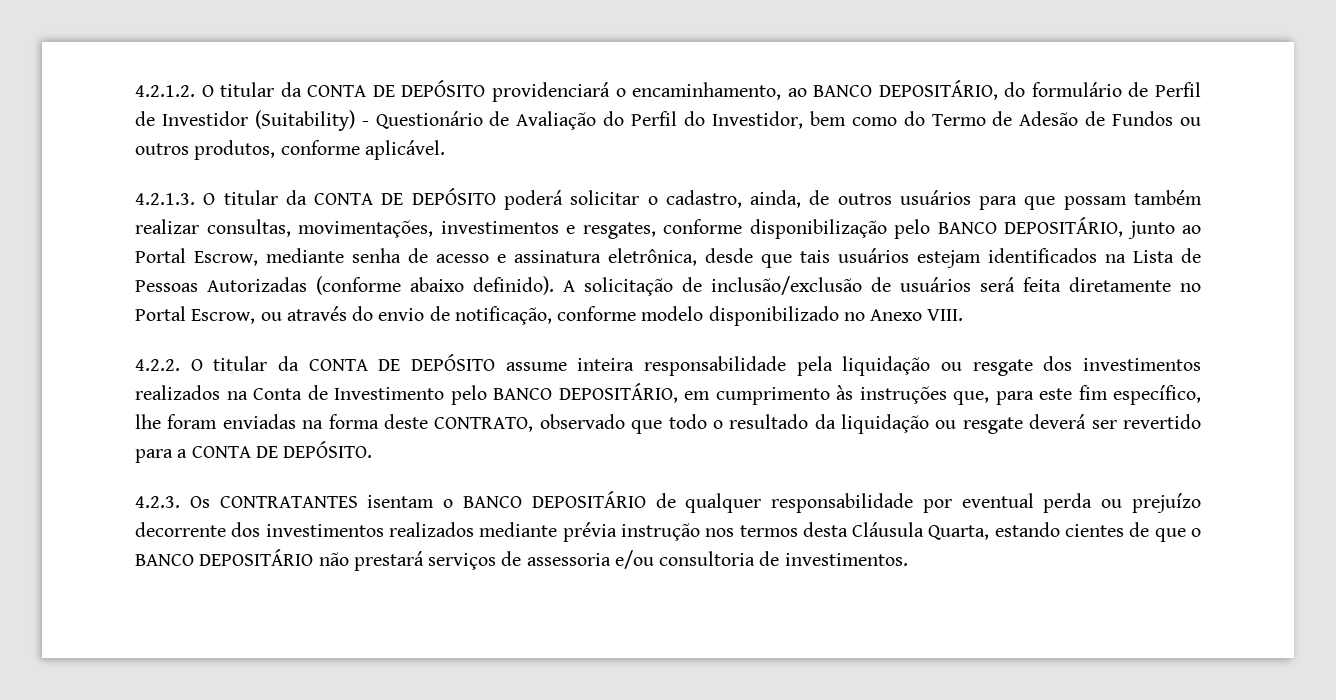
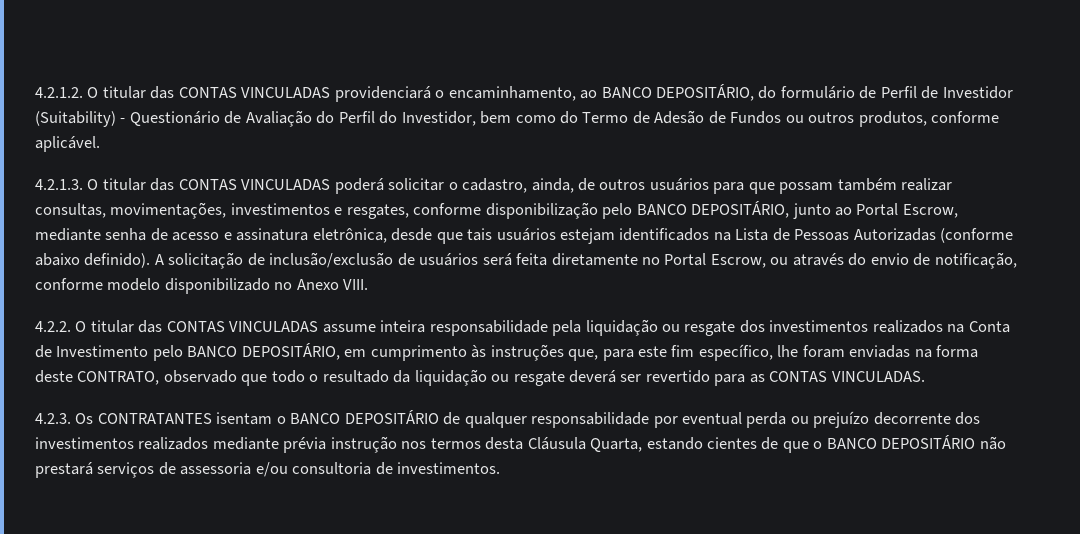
- 4.2.1.2. O titular da CONTA DE DEPÓSITO providenciará o encaminhamento, ao BANCO DEPOSITÁRIO, do formulário de Perfil de Investidor (Suitability) - Questionário de Avaliação do Perfil do Investidor, bem como do Termo de Adesão de Fundos ou outros produtos, conforme aplicável.
+ 4.2.1.2. O titular das CONTAS VINCULADAS providenciará o encaminhamento, ao BANCO DEPOSITÁRIO, do formulário de Perfil de Investidor (Suitability) - Questionário de Avaliação do Perfil do Investidor, bem como do Termo de Adesão de Fundos ou outros produtos, conforme aplicável.
- 4.2.1.3. O titular da CONTA DE DEPÓSITO poderá solicitar o cadastro, ainda, de outros usuários para que possam também realizar consultas, movimentações, investimentos e resgates, conforme disponibilização pelo BANCO DEPOSITÁRIO, junto ao Portal Escrow, mediante senha de acesso e assinatura eletrônica, desde que tais usuários estejam identificados na Lista de Pessoas Autorizadas (conforme abaixo definido).
+ 4.2.1.3. O titular das CONTAS VINCULADAS poderá solicitar o cadastro, ainda, de outros usuários para que possam também realizar consultas, movimentações, investimentos e resgates, conforme disponibilização pelo BANCO DEPOSITÁRIO, junto ao Portal Escrow, mediante senha de acesso e assinatura eletrônica, desde que tais usuários estejam identificados na Lista de Pessoas Autorizadas (conforme abaixo definido).
- 4.2.2. O titular da CONTA DE DEPÓSITO assume inteira responsabilidade pela liquidação ou resgate dos investimentos realizados na Conta de Investimento pelo BANCO DEPOSITÁRIO, em cumprimento às instruções que, para este fim específico, lhe foram enviadas na forma deste CONTRATO, observado que todo o resultado da liquidação ou resgate deverá ser revertido para a CONTA DE DEPÓSITO.
+ 4.2.2. O titular das CONTAS VINCULADAS assume inteira responsabilidade pela liquidação ou resgate dos investimentos realizados na Conta de Investimento pelo BANCO DEPOSITÁRIO, em cumprimento às instruções que, para este fim específico, lhe foram enviadas na forma deste CONTRATO, observado que todo o resultado da liquidação ou resgate deverá ser revertido para as CONTAS VINCULADAS.

